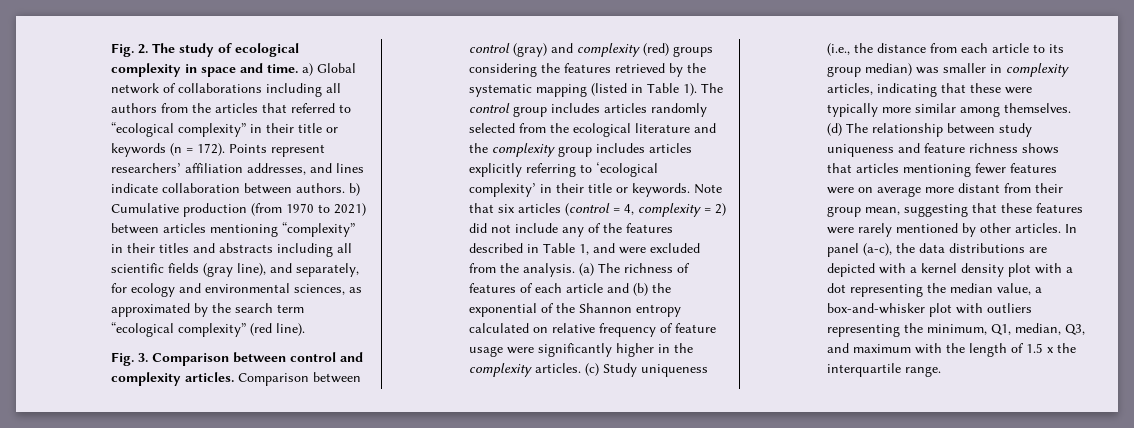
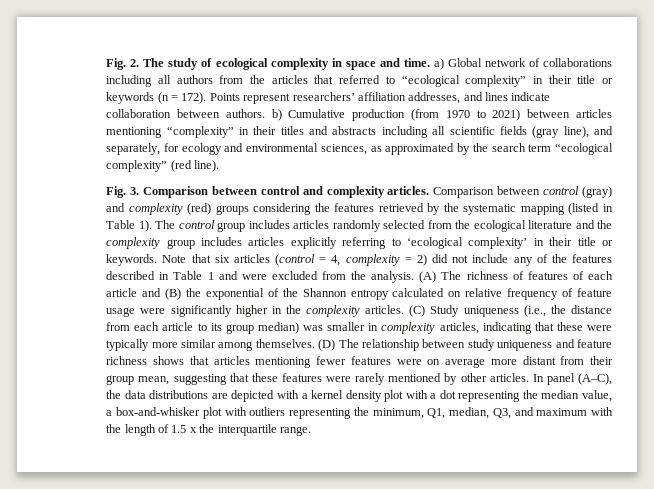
- Note that six articles (control = 4, complexity = 2) did not include any of the features described in Table 1, and were excluded from the analysis.
+ Note that six articles (control = 4, complexity = 2) did not include any of the features described in Table 1 and were excluded from the analysis.
- (a) The richness of features of each article and (b) the exponential of the Shannon entropy calculated on relative frequency of feature usage were significantly higher in the complexity articles.
+ (A) The richness of features of each article and (B) the exponential of the Shannon entropy calculated on relative frequency of feature usage were significantly higher in the complexity articles.
- (c) Study uniqueness (i.e., the distance from each article to its group median) was smaller in complexity articles, indicating that these were typically more similar among themselves.
+ (C) Study uniqueness (i.e., the distance from each article to its group median) was smaller in complexity articles, indicating that these were typically more similar among themselves.
- (d) The relationship between study uniqueness and feature richness shows that articles mentioning fewer features were on average more distant from their group mean, suggesting that these features were rarely mentioned by other articles.
+ (D) The relationship between study uniqueness and feature richness shows that articles mentioning fewer features were on average more distant from their group mean, suggesting that these features were rarely mentioned by other articles.
- In panel (a-c), the data distributions are depicted with a kernel density plot with a dot representing the median value, a box-and-whisker plot with outliers representing the minimum, Q1, median, Q3, and maximum with the length of 1.5 x the interquartile range.
+ In panel (A–C), the data distributions are depicted with a kernel density plot with a dot representing the median value, a box-and-whisker plot with outliers representing the minimum, Q1, median, Q3, and maximum with the length of 1.5 x the interquartile range.

